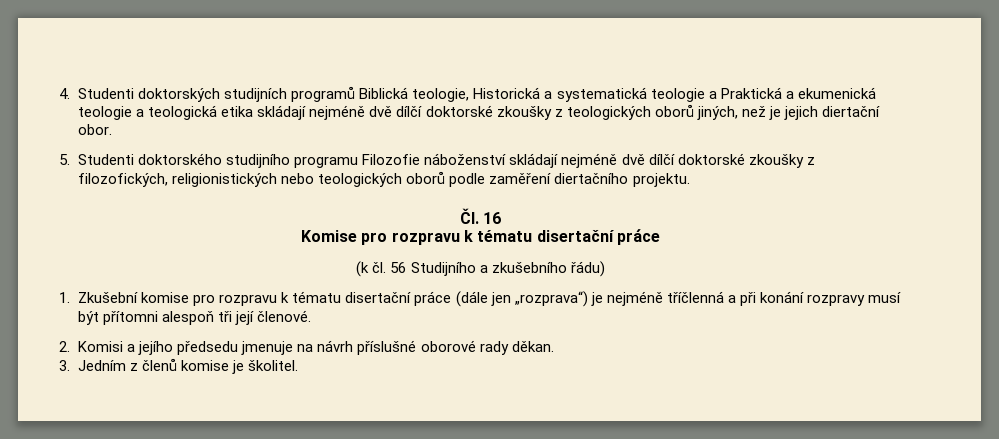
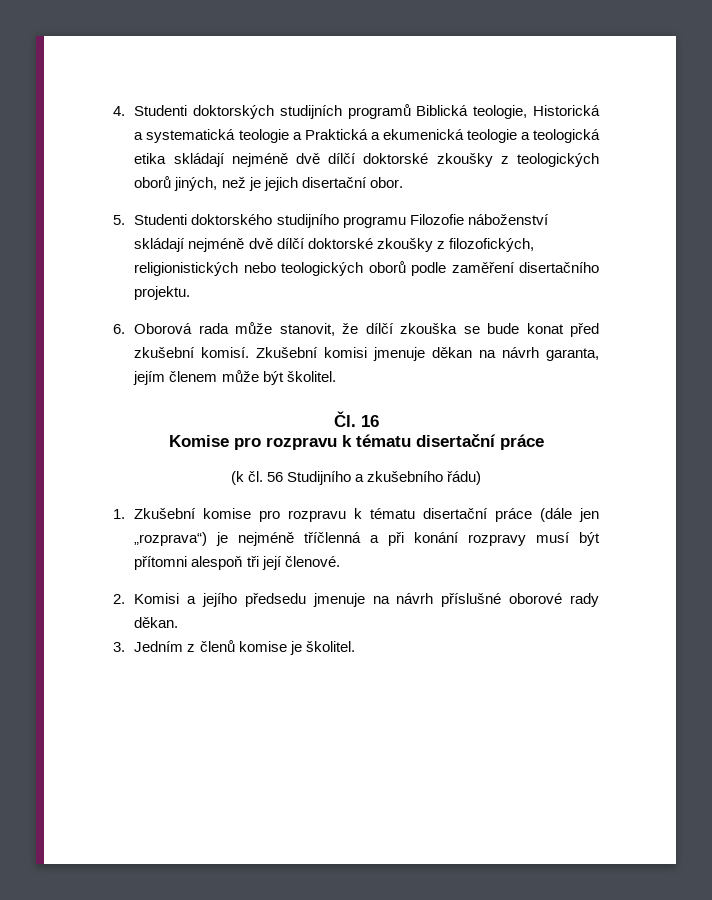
- 4. Studenti doktorských studijních programů Biblická teologie, Historická a systematická teologie a Praktická a ekumenická teologie a teologická etika skládají nejméně dvě dílčí doktorské zkoušky z teologických oborů jiných, než je jejich diertační obor.
+ 4. Studenti doktorských studijních programů Biblická teologie, Historická a systematická teologie a Praktická a ekumenická teologie a teologická etika skládají nejméně dvě dílčí doktorské zkoušky z teologických oborů jiných, než je jejich disertační obor.
- 5. Studenti doktorského studijního programu Filozofie náboženství skládají nejméně dvě dílčí doktorské zkoušky z filozofických, religionistických nebo teologických oborů podle zaměření diertačního projektu.
+ 5. Studenti doktorského studijního programu Filozofie náboženství skládají nejméně dvě dílčí doktorské zkoušky z filozofických, religionistických nebo teologických oborů podle zaměření disertačního projektu.
+ 6. Oborová rada může stanovit, že dílčí zkouška se bude konat před zkušební komisí. Zkušební komisi jmenuje děkan na návrh garanta, jejím členem může být školitel.

